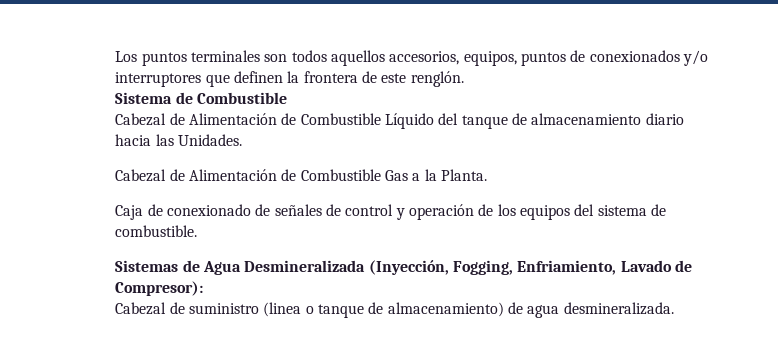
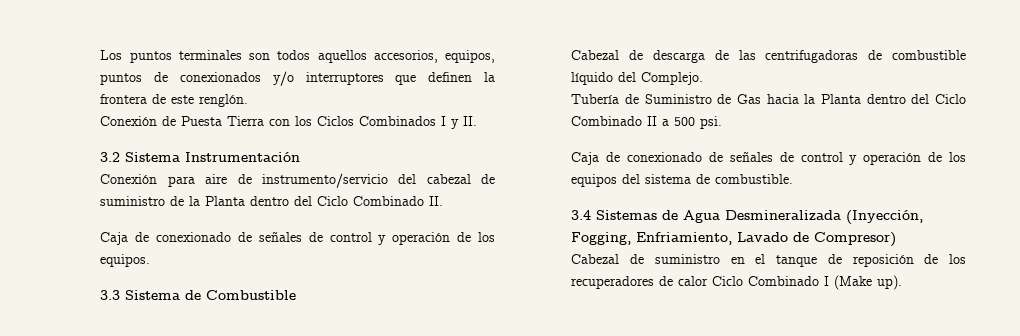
- Sistema de Combustible
+ Conexión de Puesta Tierra con los Ciclos Combinados I y II.
+ 3.2 Sistema Instrumentación
+ Conexión para aire de instrumento/servicio del cabezal de suministro de la Planta dentro del Ciclo Combinado II.
+ Caja de conexionado de señales de control y operación de los equipos.
+ 3.3 Sistema de Combustible
- Cabezal de Alimentación de Combustible Líquido del tanque de almacenamiento diario hacia las Unidades.
- Cabezal de Alimentación de Combustible Gas a la Planta.
+ Cabezal de descarga de las centrifugadoras de combustible líquido del Complejo.
+ Tubería de Suministro de Gas hacia la Planta dentro del Ciclo Combinado II a 500 psi.
- Sistemas de Agua Desmineralizada (Inyección, Fogging, Enfriamiento, Lavado de Compresor):
+ 3.4 Sistemas de Agua Desmineralizada (Inyección, Fogging, Enfriamiento, Lavado de Compresor)
- Cabezal de suministro (linea o tanque de almacenamiento) de agua desmineralizada.
+ Cabezal de suministro en el tanque de reposición de los recuperadores de calor Ciclo Combinado I (Make up).

